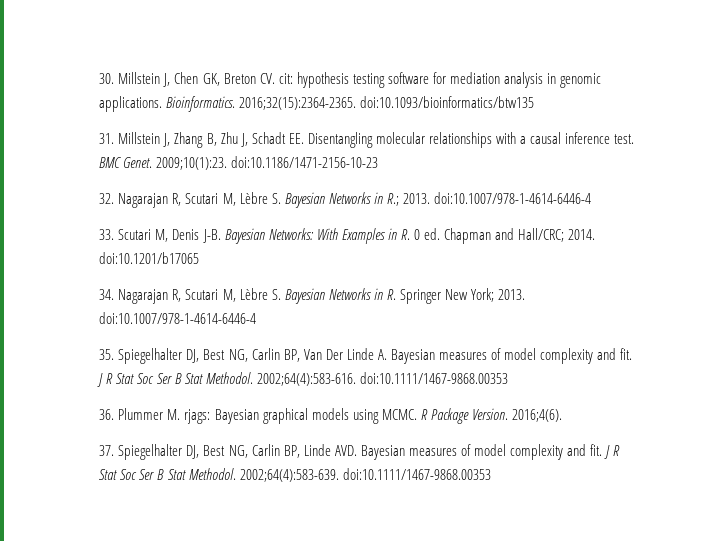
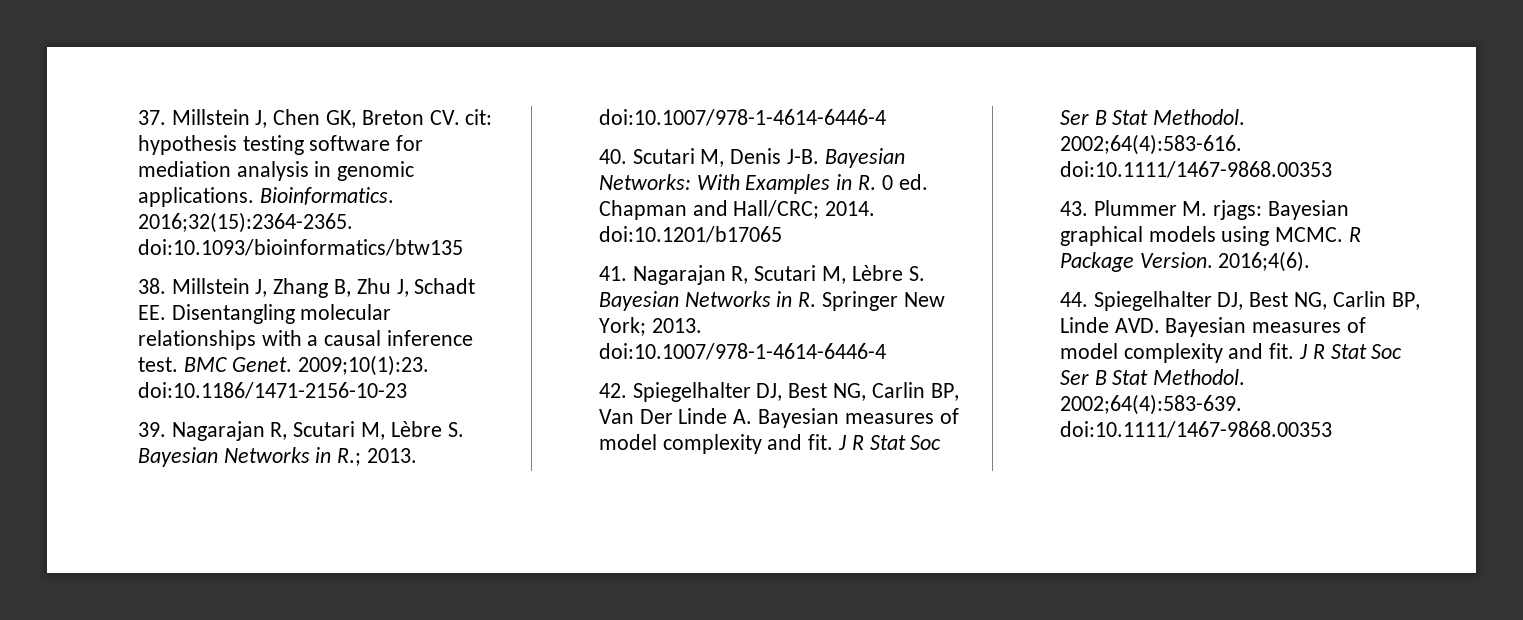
- 30. Millstein J, Chen GK, Breton CV. cit: hypothesis testing software for mediation analysis in genomic applications.
+ 37. Millstein J, Chen GK, Breton CV. cit: hypothesis testing software for mediation analysis in genomic applications.
- 31. Millstein J, Zhang B, Zhu J, Schadt EE. Disentangling molecular relationships with a causal inference test.
+ 38. Millstein J, Zhang B, Zhu J, Schadt EE. Disentangling molecular relationships with a causal inference test.
- 32. Nagarajan R, Scutari M, Lèbre S. Bayesian Networks in R.; 2013. doi:10.1007/978-1-4614-6446-4
+ 39. Nagarajan R, Scutari M, Lèbre S. Bayesian Networks in R.; 2013. doi:10.1007/978-1-4614-6446-4
- 33. Scutari M, Denis J-B. Bayesian Networks: With Examples in R. 0 ed. Chapman and Hall/CRC; 2014. doi:10.1201/b17065
+ 40. Scutari M, Denis J-B. Bayesian Networks: With Examples in R. 0 ed. Chapman and Hall/CRC; 2014. doi:10.1201/b17065
- 34. Nagarajan R, Scutari M, Lèbre S. Bayesian Networks in R. Springer New York; 2013. doi:10.1007/978-1-4614-6446-4
+ 41. Nagarajan R, Scutari M, Lèbre S. Bayesian Networks in R. Springer New York; 2013. doi:10.1007/978-1-4614-6446-4
- 35. Spiegelhalter DJ, Best NG, Carlin BP, Van Der Linde A. Bayesian measures of model complexity and fit.
+ 42. Spiegelhalter DJ, Best NG, Carlin BP, Van Der Linde A. Bayesian measures of model complexity and fit.
- 36. Plummer M. rjags: Bayesian graphical models using MCMC.
+ 43. Plummer M. rjags: Bayesian graphical models using MCMC.
- 37. Spiegelhalter DJ, Best NG, Carlin BP, Linde AVD. Bayesian measures of model complexity and fit.
+ 44. Spiegelhalter DJ, Best NG, Carlin BP, Linde AVD. Bayesian measures of model complexity and fit.

